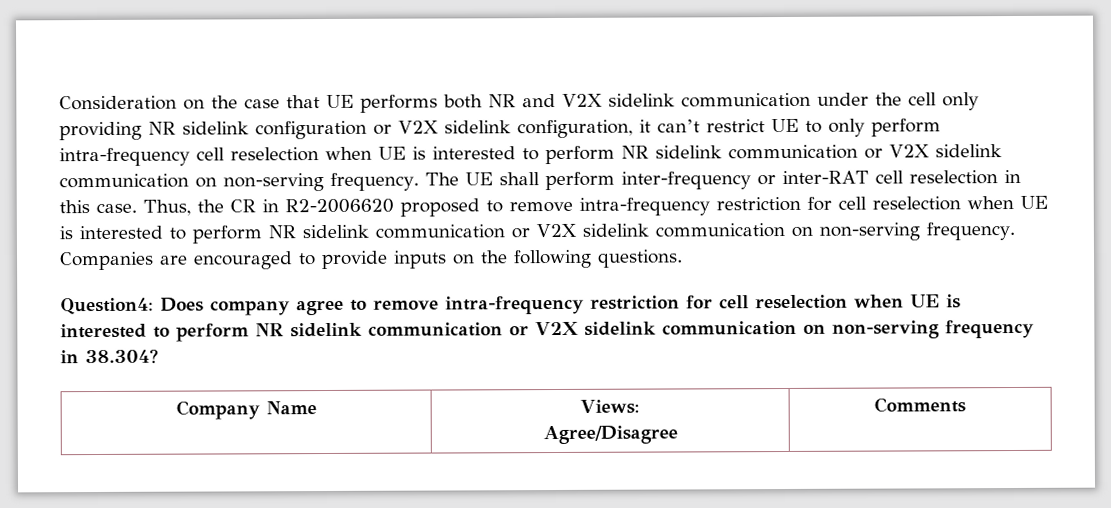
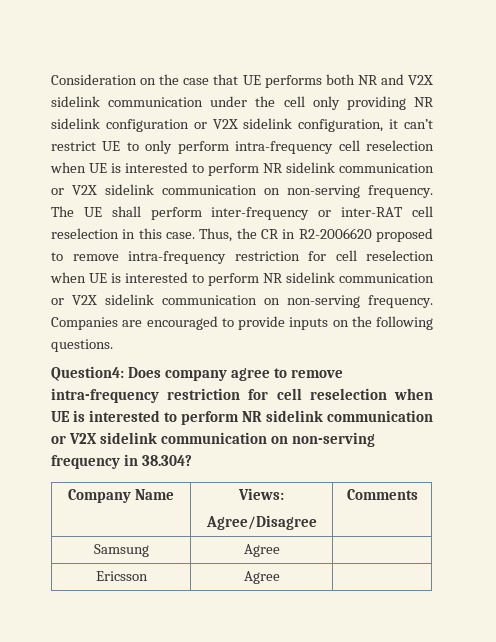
+ Samsung | Agree |
+ Ericsson | Agree |

